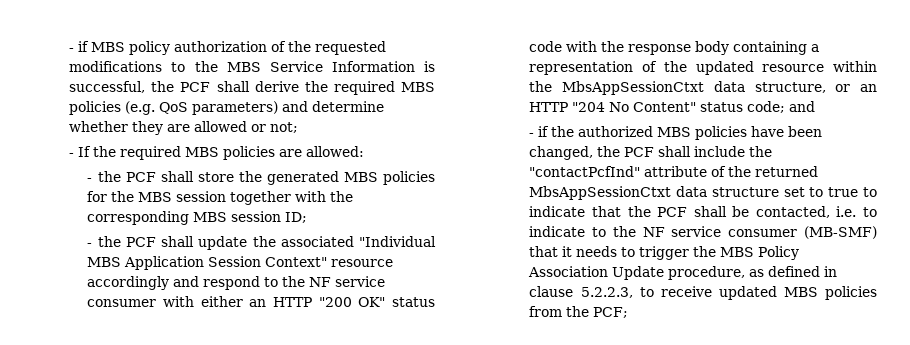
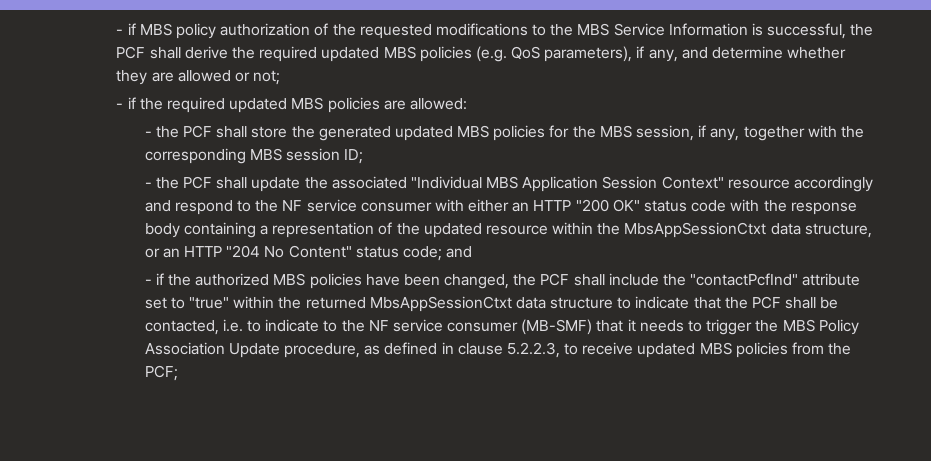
- - if MBS policy authorization of the requested modifications to the MBS Service Information is successful, the PCF shall derive the required MBS policies (e.g. QoS parameters) and determine whether they are allowed or not;
+ - if MBS policy authorization of the requested modifications to the MBS Service Information is successful, the PCF shall derive the required updated MBS policies (e.g. QoS parameters), if any, and determine whether they are allowed or not;
- - If the required MBS policies are allowed:
+ - if the required updated MBS policies are allowed:
- - the PCF shall store the generated MBS policies for the MBS session together with the corresponding MBS session ID;
+ - the PCF shall store the generated updated MBS policies for the MBS session, if any, together with the corresponding MBS session ID;
- - if the authorized MBS policies have been changed, the PCF shall include the "contactPcfInd" attribute of the returned MbsAppSessionCtxt data structure set to true to indicate that the PCF shall be contacted, i.e. to indicate to the NF service consumer (MB-SMF) that it needs to trigger the MBS Policy Association Update procedure, as defined in clause 5.2.2.3, to receive updated MBS policies from the PCF;
+ - if the authorized MBS policies have been changed, the PCF shall include the "contactPcfInd" attribute set to "true" within the returned MbsAppSessionCtxt data structure to indicate that the PCF shall be contacted, i.e. to indicate to the NF service consumer (MB-SMF) that it needs to trigger the MBS Policy Association Update procedure, as defined in clause 5.2.2.3, to receive updated MBS policies from the PCF;

